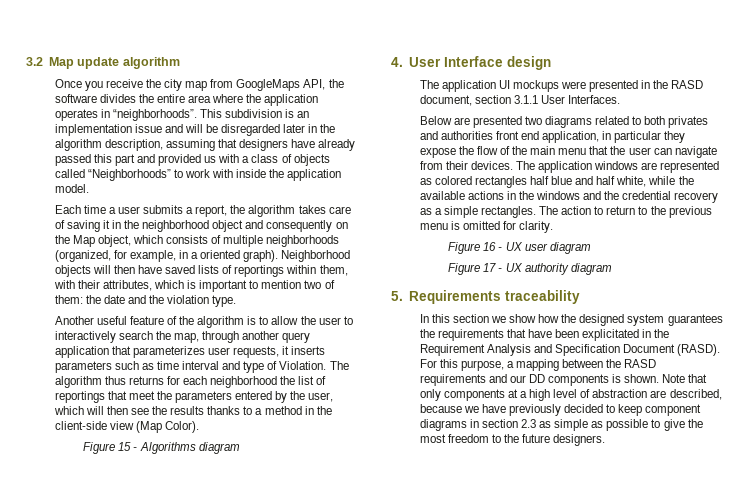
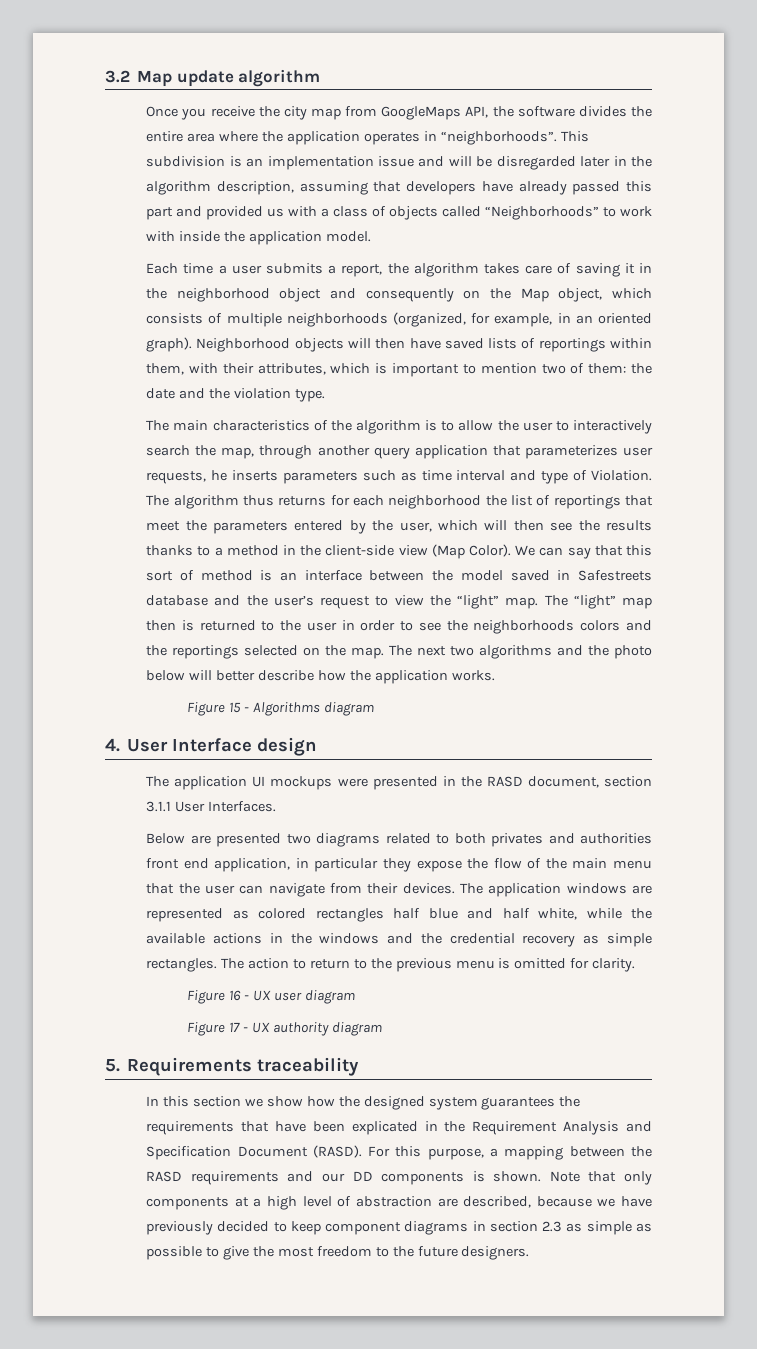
- This subdivision is an implementation issue and will be disregarded later in the algorithm description, assuming that designers have already passed this part and provided us with a class of objects called “Neighborhoods” to work with inside the application model.
+ This subdivision is an implementation issue and will be disregarded later in the algorithm description, assuming that developers have already passed this part and provided us with a class of objects called “Neighborhoods” to work with inside the application model.
- Each time a user submits a report, the algorithm takes care of saving it in the neighborhood object and consequently on the Map object, which consists of multiple neighborhoods (organized, for example, in a oriented graph).
+ Each time a user submits a report, the algorithm takes care of saving it in the neighborhood object and consequently on the Map object, which consists of multiple neighborhoods (organized, for example, in an oriented graph).
- Another useful feature of the algorithm is to allow the user to interactively search the map, through another query application that parameterizes user requests, it inserts parameters such as time interval and type of Violation.
+ The main characteristics of the algorithm is to allow the user to interactively search the map, through another query application that parameterizes user requests, he inserts parameters such as time interval and type of Violation.
+ We can say that this sort of method is an interface between the model saved in Safestreets database and the user’s request to view the “light” map. The “light” map then is returned to the user in order to see the neighborhoods colors and the reportings selected on the map. The next two algorithms and the photo below will better describe how the application works.
- The application windows are represented as colored rectangles half blue and half white, while the available actions in the windows and the credential recovery as a simple rectangles.
+ The application windows are represented as colored rectangles half blue and half white, while the available actions in the windows and the credential recovery as simple rectangles.
- In this section we show how the designed system guarantees the requirements that have been explicitated in the Requirement Analysis and Specification Document (RASD).
+ In this section we show how the designed system guarantees the requirements that have been explicated in the Requirement Analysis and Specification Document (RASD).

